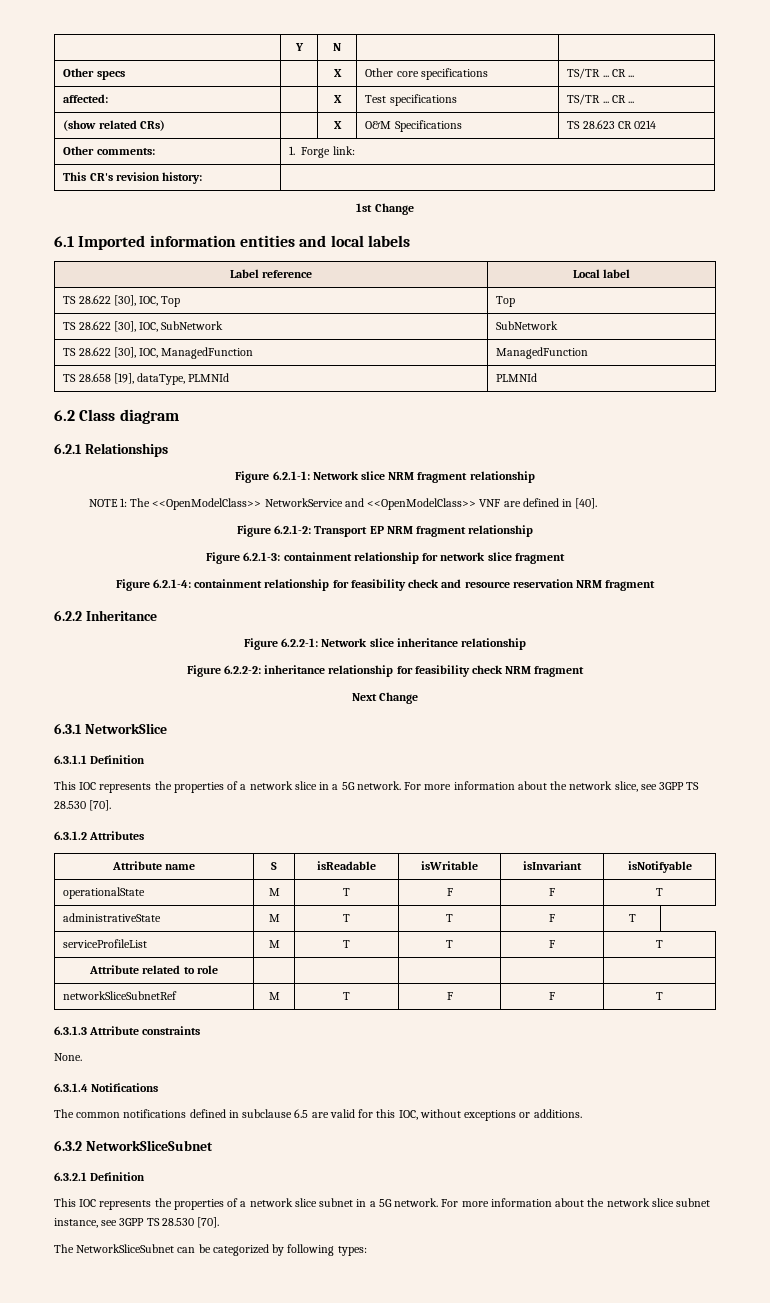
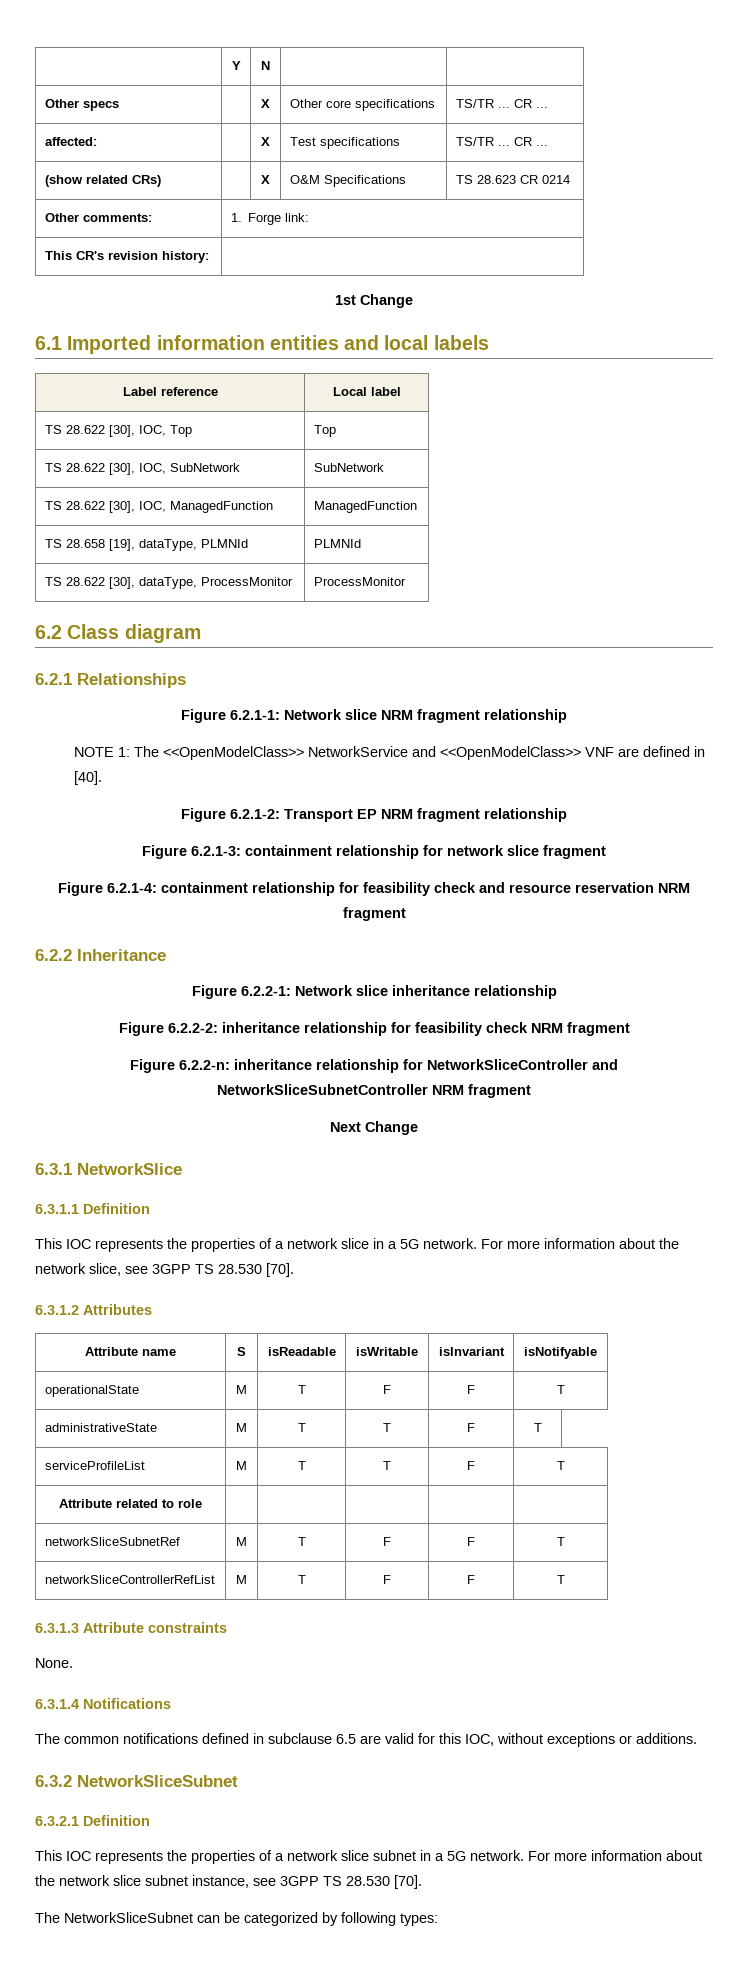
+ TS 28.622 [30], dataType, ProcessMonitor | ProcessMonitor
+ Figure 6.2.2-n: inheritance relationship for NetworkSliceController and NetworkSliceSubnetController NRM fragment
+ networkSliceControllerRefList | M | T | F | F | T

